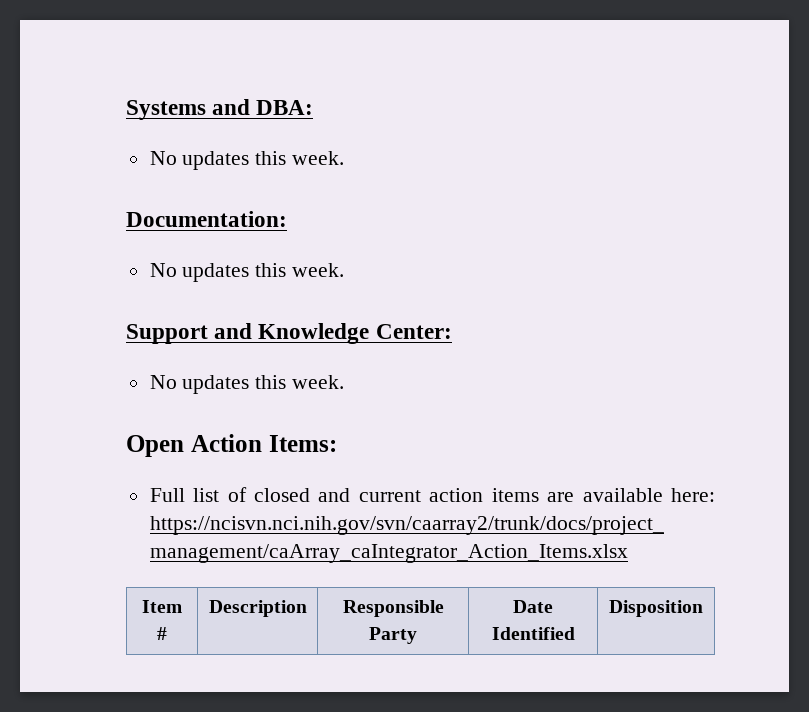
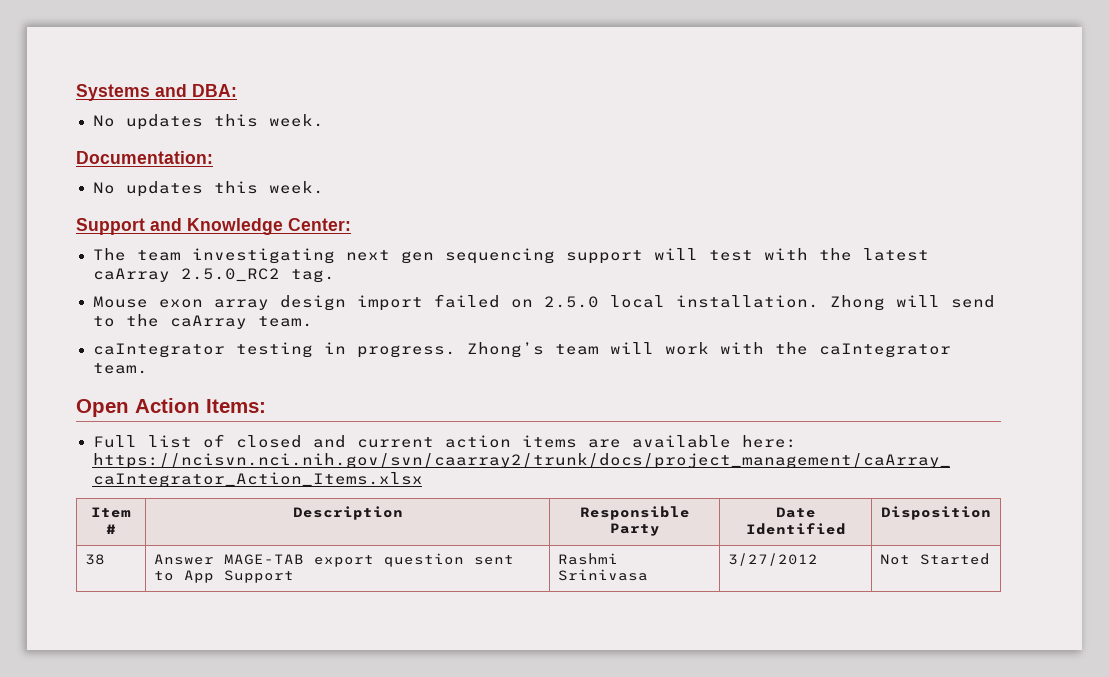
  Support and Knowledge Center:
- No updates this week.
+ The team investigating next gen sequencing support will test with the latest caArray 2.5.0_RC2 tag.
+ Mouse exon array design import failed on 2.5.0 local installation. Zhong will send to the caArray team.
+ caIntegrator testing in progress. Zhong’s team will work with the caIntegrator team.
+ 38 | Answer MAGE-TAB export question sent to App Support | Rashmi Srinivasa | 3/27/2012 | Not Started

